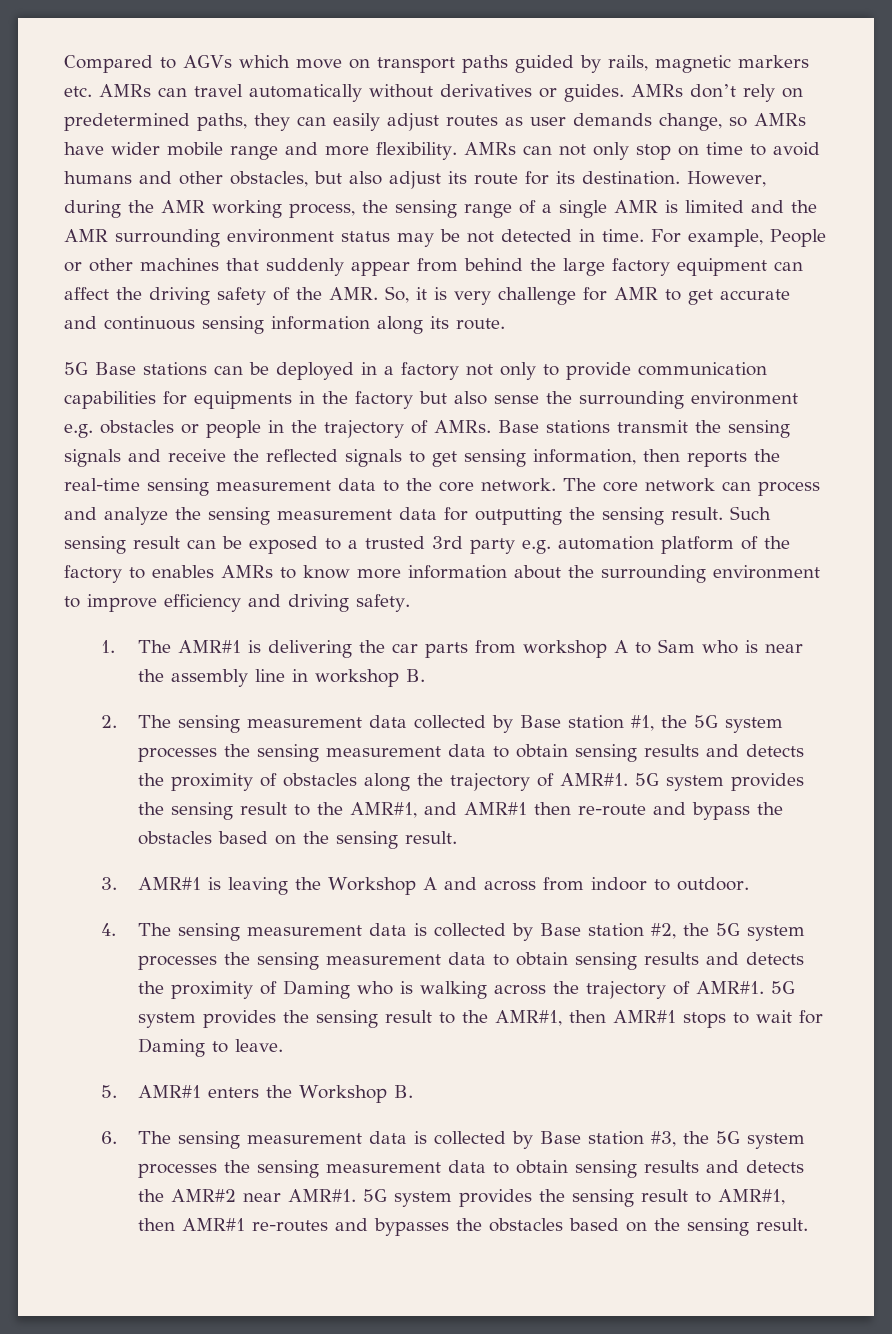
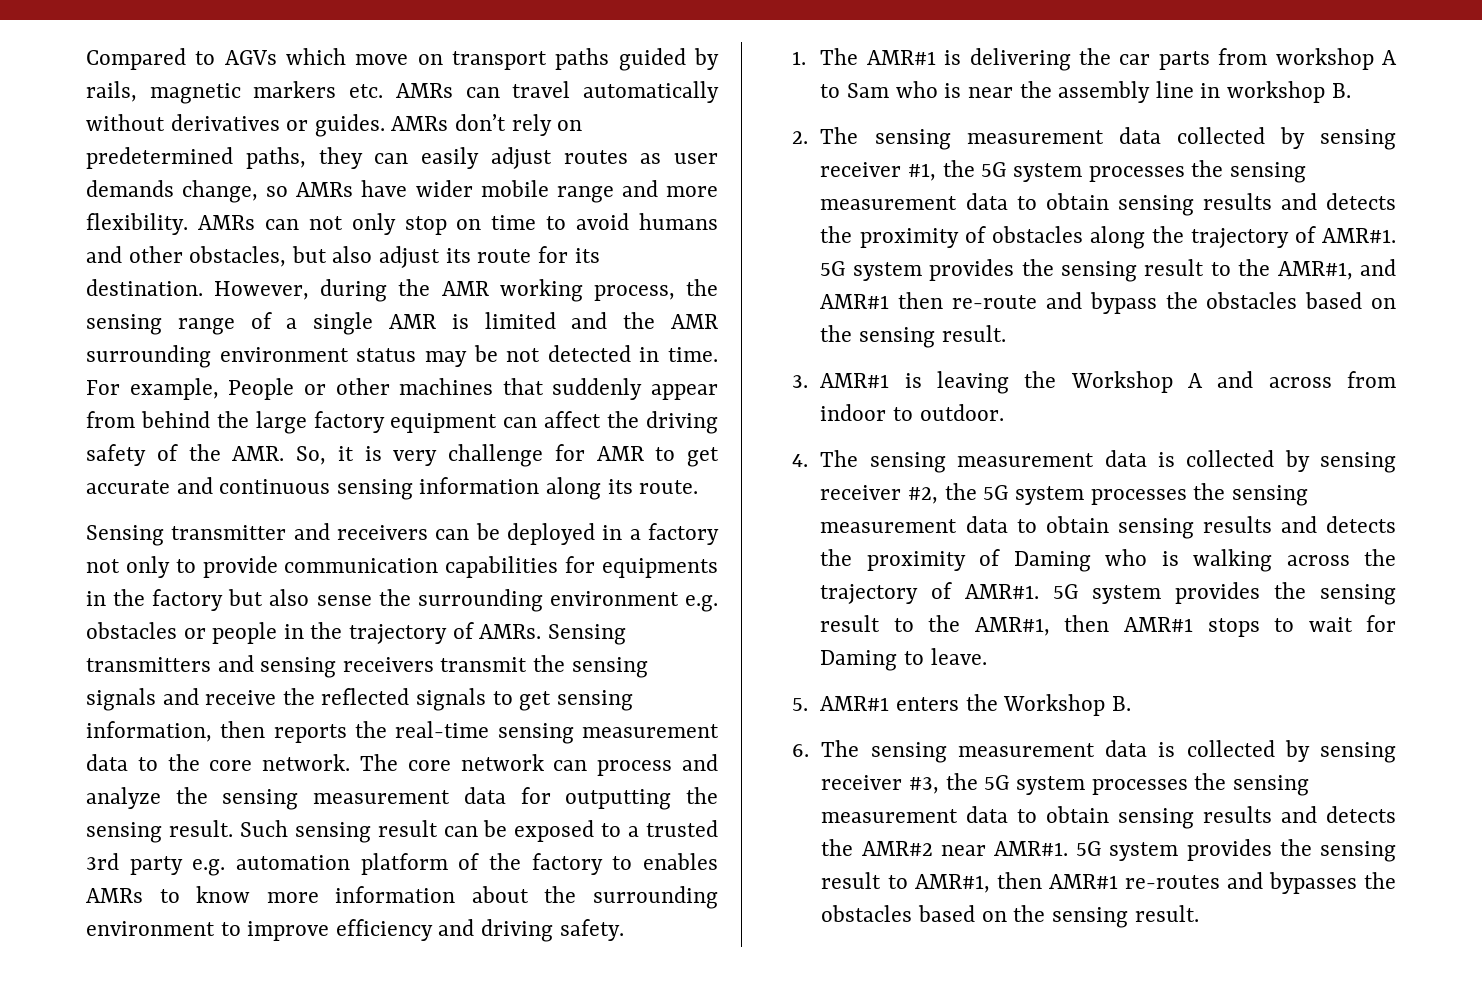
- 5G Base stations can be deployed in a factory not only to provide communication capabilities for equipments in the factory but also sense the surrounding environment e.g. obstacles or people in the trajectory of AMRs.
+ Sensing transmitter and receivers can be deployed in a factory not only to provide communication capabilities for equipments in the factory but also sense the surrounding environment e.g. obstacles or people in the trajectory of AMRs.
- Base stations transmit the sensing signals and receive the reflected signals to get sensing information, then reports the real-time sensing measurement data to the core network.
+ Sensing transmitters and sensing receivers transmit the sensing signals and receive the reflected signals to get sensing information, then reports the real-time sensing measurement data to the core network.
- 2. The sensing measurement data collected by Base station #1, the 5G system processes the sensing measurement data to obtain sensing results and detects the proximity of obstacles along the trajectory of AMR#1.
+ 2. The sensing measurement data collected by sensing receiver #1, the 5G system processes the sensing measurement data to obtain sensing results and detects the proximity of obstacles along the trajectory of AMR#1.
- 4. The sensing measurement data is collected by Base station #2, the 5G system processes the sensing measurement data to obtain sensing results and detects the proximity of Daming who is walking across the trajectory of AMR#1.
+ 4. The sensing measurement data is collected by sensing receiver #2, the 5G system processes the sensing measurement data to obtain sensing results and detects the proximity of Daming who is walking across the trajectory of AMR#1.
- 6. The sensing measurement data is collected by Base station #3, the 5G system processes the sensing measurement data to obtain sensing results and detects the AMR#2 near AMR#1.
+ 6. The sensing measurement data is collected by sensing receiver #3, the 5G system processes the sensing measurement data to obtain sensing results and detects the AMR#2 near AMR#1.

